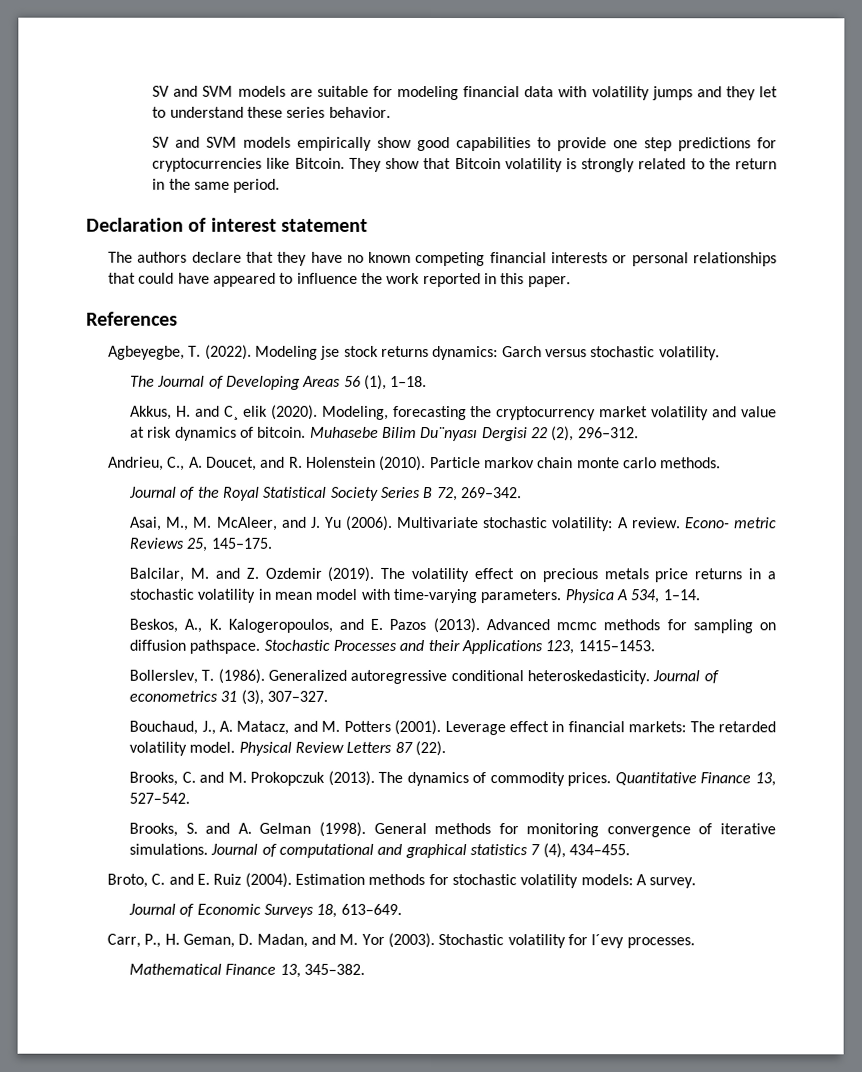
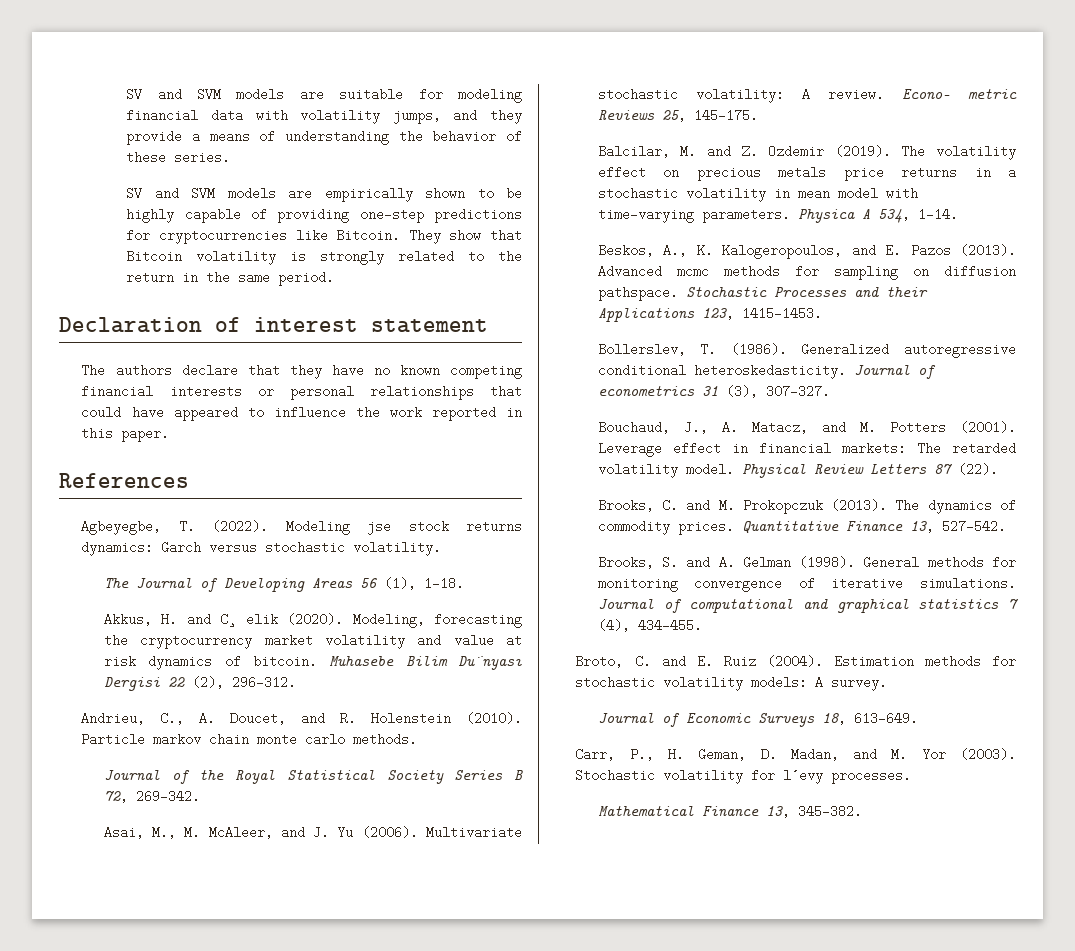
- SV and SVM models are suitable for modeling financial data with volatility jumps and they let to understand these series behavior.
- SV and SVM models empirically show good capabilities to provide one step predictions for cryptocurrencies like Bitcoin.
+ SV and SVM models are suitable for modeling financial data with volatility jumps, and they provide a means of understanding the behavior of these series.
+ SV and SVM models are empirically shown to be highly capable of providing one-step predictions for cryptocurrencies like Bitcoin.

